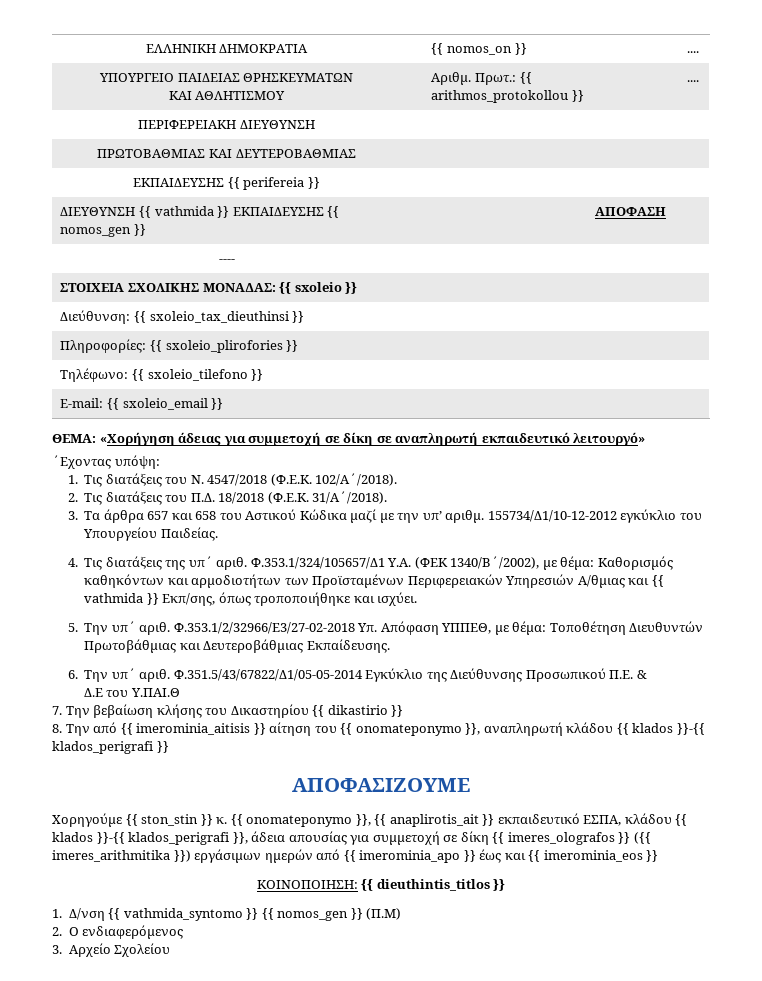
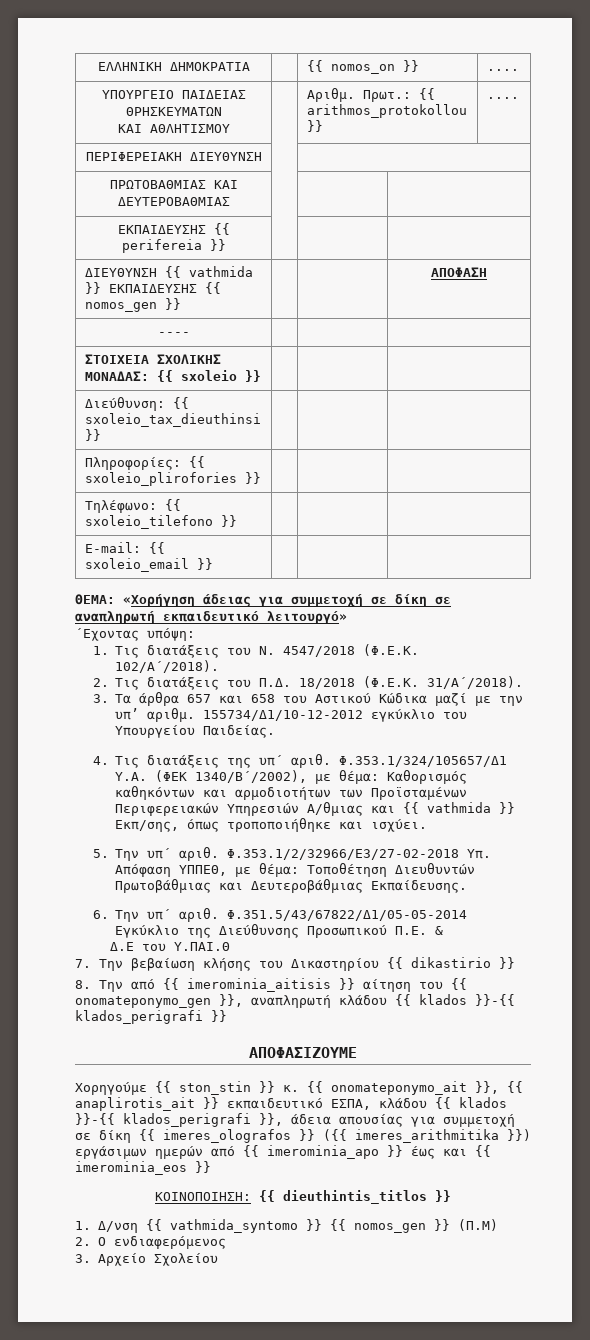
- 8. Την από {{ imerominia_aitisis }} αίτηση του {{ onomateponymo }}, αναπληρωτή κλάδου {{ klados }}-{{ klados_perigrafi }}
+ 8. Την από {{ imerominia_aitisis }} αίτηση του {{ onomateponymo_gen }}, αναπληρωτή κλάδου {{ klados }}-{{ klados_perigrafi }}
- {{ onomateponymo }}, {{ anaplirotis_ait }} εκπαιδευτικό ΕΣΠΑ, κλάδου {{ klados }}-{{ klados_perigrafi }}, άδεια απουσίας για συμμετοχή σε δίκη {{ imeres_olografos }} ({{ imeres_arithmitika }}) εργάσιμων ημερών από {{ imerominia_apo }} έως και {{ imerominia_eos }}
+ {{ onomateponymo_ait }}, {{ anaplirotis_ait }} εκπαιδευτικό ΕΣΠΑ, κλάδου {{ klados }}-{{ klados_perigrafi }}, άδεια απουσίας για συμμετοχή σε δίκη {{ imeres_olografos }} ({{ imeres_arithmitika }}) εργάσιμων ημερών από {{ imerominia_apo }} έως και {{ imerominia_eos }}

